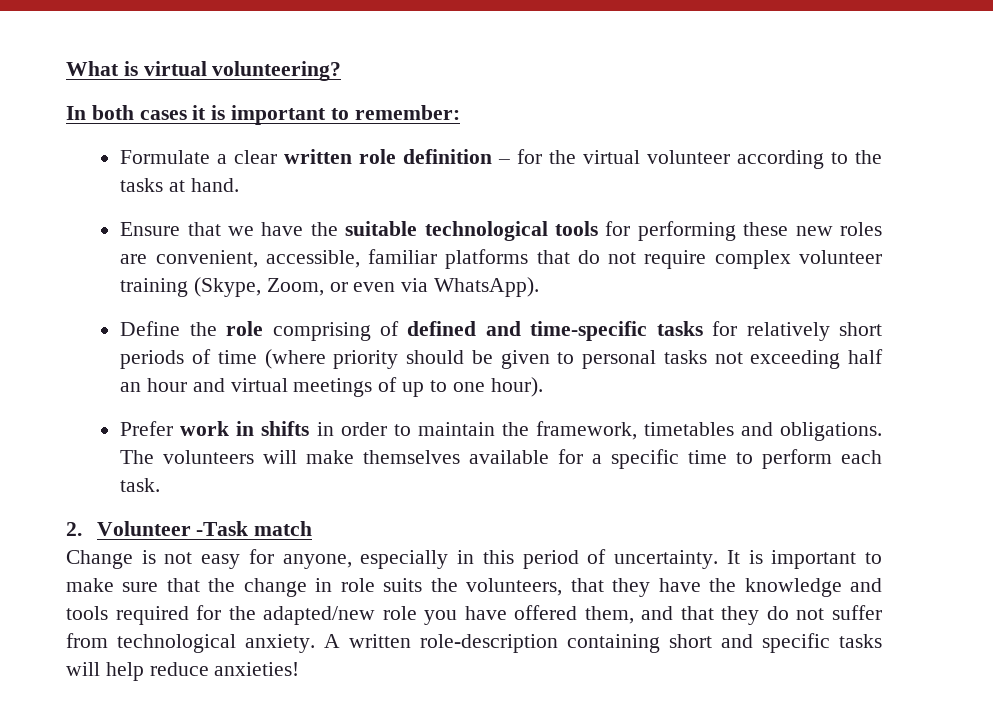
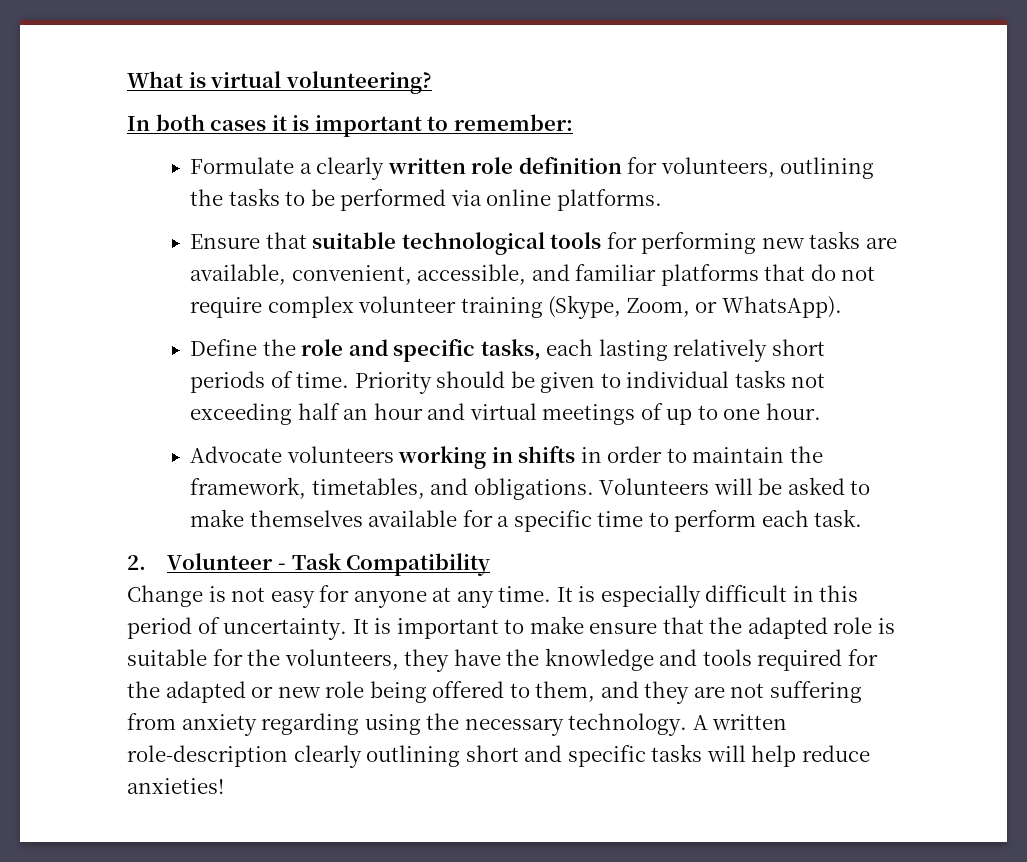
- Formulate a clear written role definition – for the virtual volunteer according to the tasks at hand.
+ Formulate a clearly written role definition for volunteers, outlining the tasks to be performed via online platforms.
- Ensure that we have the suitable technological tools for performing these new roles are convenient, accessible, familiar platforms that do not require complex volunteer training (Skype, Zoom, or even via WhatsApp).
+ Ensure that suitable technological tools for performing new tasks are available, convenient, accessible, and familiar platforms that do not require complex volunteer training (Skype, Zoom, or WhatsApp).
- Define the role comprising of defined and time-specific tasks for relatively short periods of time (where priority should be given to personal tasks not exceeding half an hour and virtual meetings of up to one hour).
- Prefer work in shifts in order to maintain the framework, timetables and obligations.
+ Define the role and specific tasks, each lasting relatively short periods of time. Priority should be given to individual tasks not exceeding half an hour and virtual meetings of up to one hour.
+ Advocate volunteers working in shifts in order to maintain the framework, timetables, and obligations.
- The volunteers will make themselves available for a specific time to perform each task.
+ Volunteers will be asked to make themselves available for a specific time to perform each task.
- 2. Volunteer -Task match
+ 2. Volunteer - Task Compatibility
- Change is not easy for anyone, especially in this period of uncertainty.
+ Change is not easy for anyone at any time. It is especially difficult in this period of uncertainty.
- It is important to make sure that the change in role suits the volunteers, that they have the knowledge and tools required for the adapted/new role you have offered them, and that they do not suffer from technological anxiety.
+ It is important to make ensure that the adapted role is suitable for the volunteers, they have the knowledge and tools required for the adapted or new role being offered to them, and they are not suffering from anxiety regarding using the necessary technology.
- A written role-description containing short and specific tasks will help reduce anxieties!
+ A written role-description clearly outlining short and specific tasks will help reduce anxieties!

